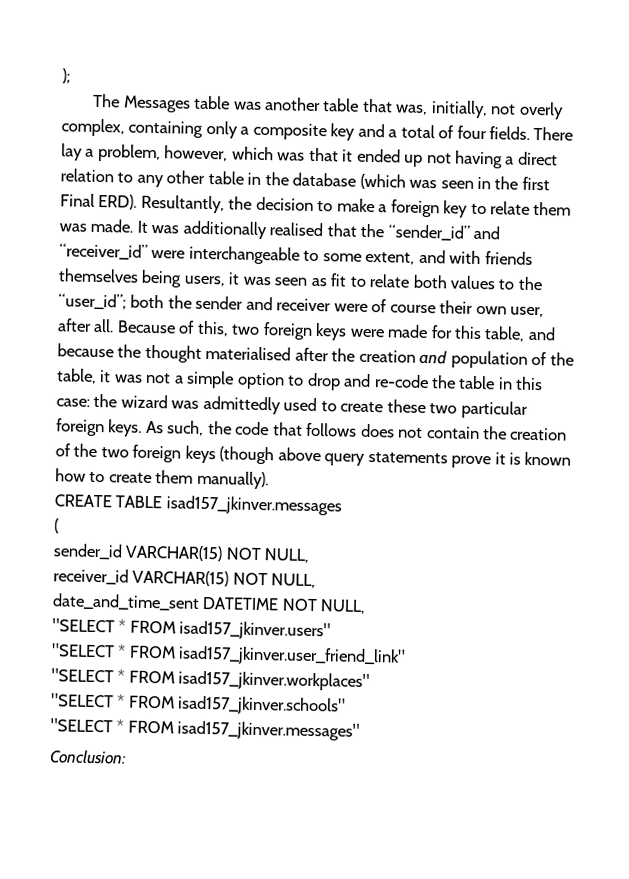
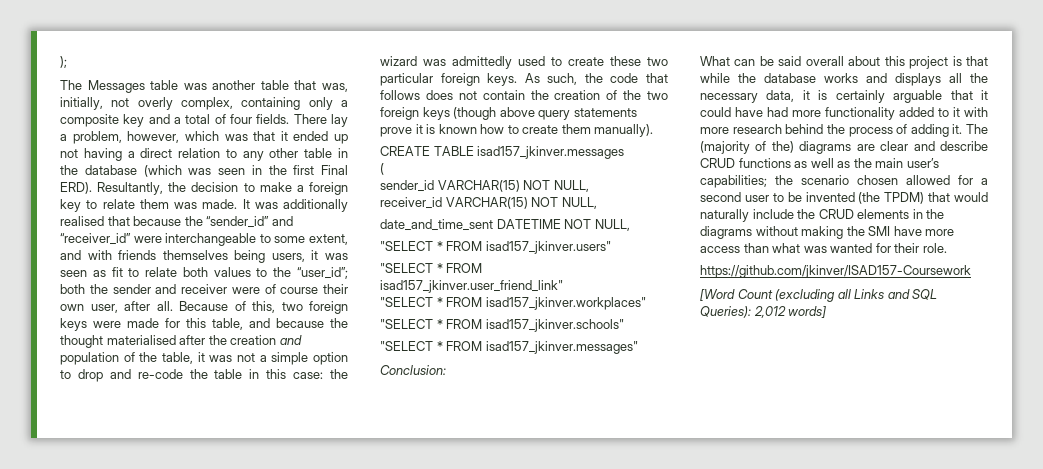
- It was additionally realised that the “sender_id” and “receiver_id” were interchangeable to some extent, and with friends themselves being users, it was seen as fit to relate both values to the “user_id”; both the sender and receiver were of course their own user, after all.
+ It was additionally realised that because the “sender_id” and “receiver_id” were interchangeable to some extent, and with friends themselves being users, it was seen as fit to relate both values to the “user_id”; both the sender and receiver were of course their own user, after all.
+ What can be said overall about this project is that while the database works and displays all the necessary data, it is certainly arguable that it could have had more functionality added to it with more research behind the process of adding it. The (majority of the) diagrams are clear and describe CRUD functions as well as the main user’s capabilities; the scenario chosen allowed for a second user to be invented (the TPDM) that would naturally include the CRUD elements in the diagrams without making the SMI have more access than what was wanted for their role.
+ https://github.com/jkinver/ISAD157-Coursework
+ [Word Count (excluding all Links and SQL Queries): 2,012 words]

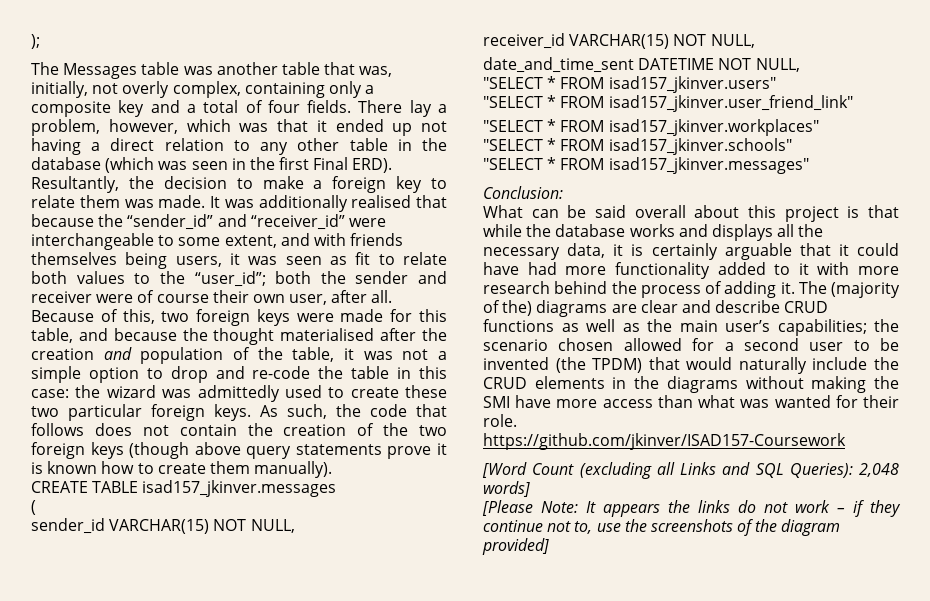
- [Word Count (excluding all Links and SQL Queries): 2,012 words]
+ [Word Count (excluding all Links and SQL Queries): 2,048 words]
+ [Please Note: It appears the links do not work – if they continue not to, use the screenshots of the diagram provided]

